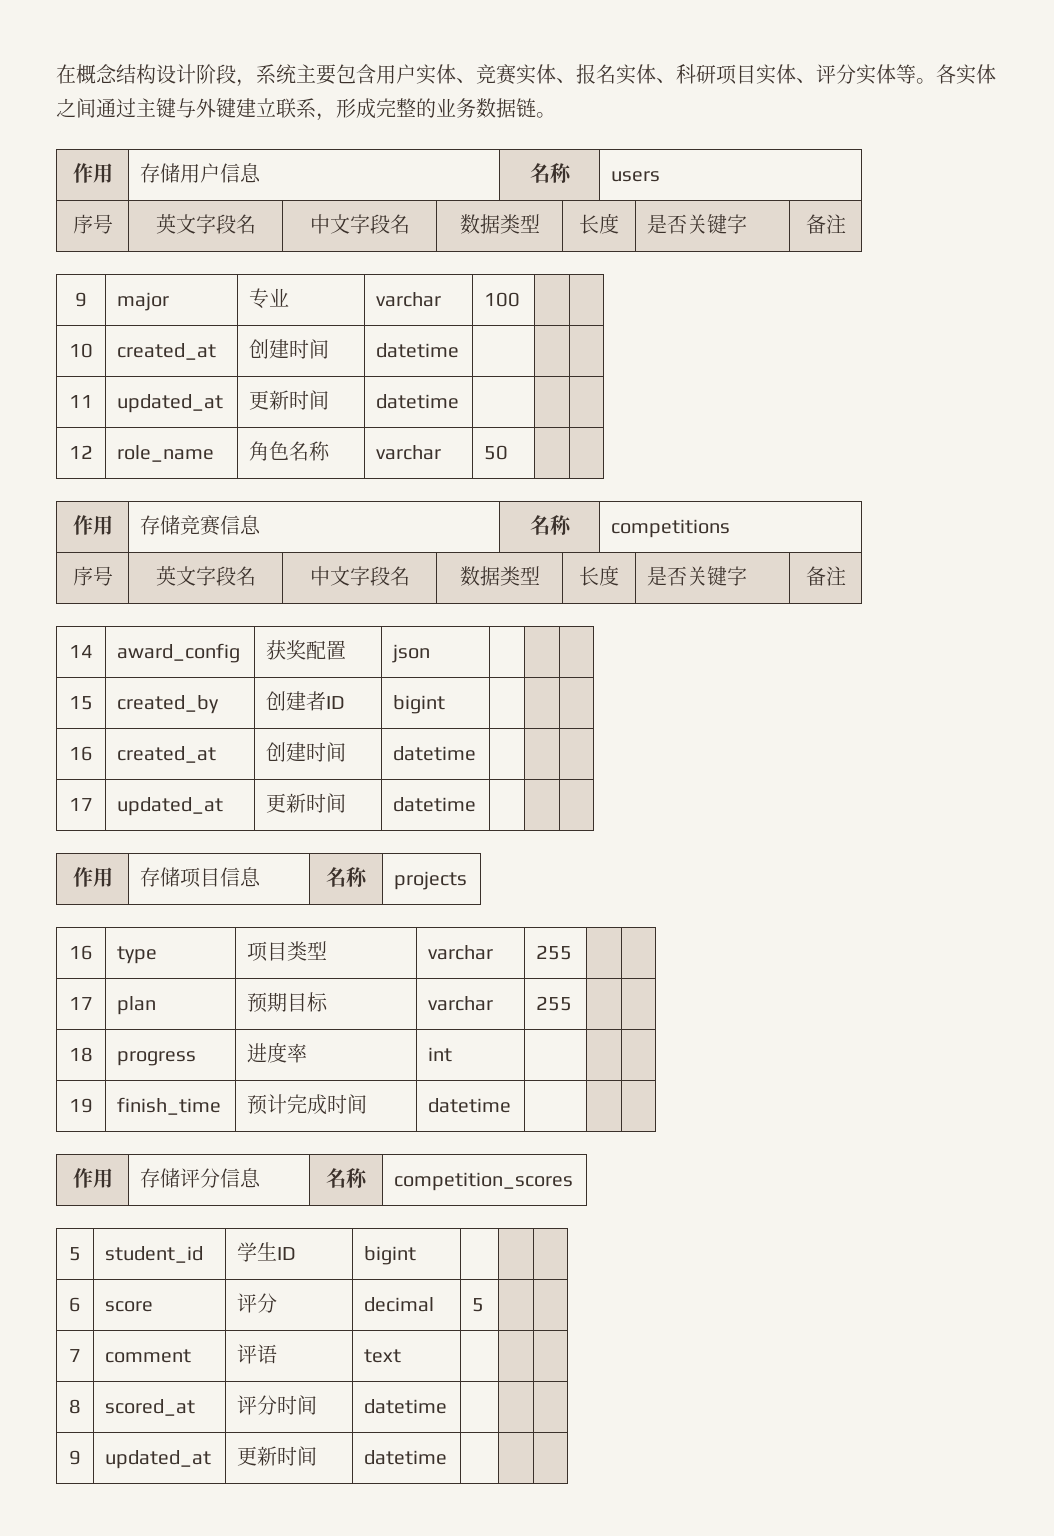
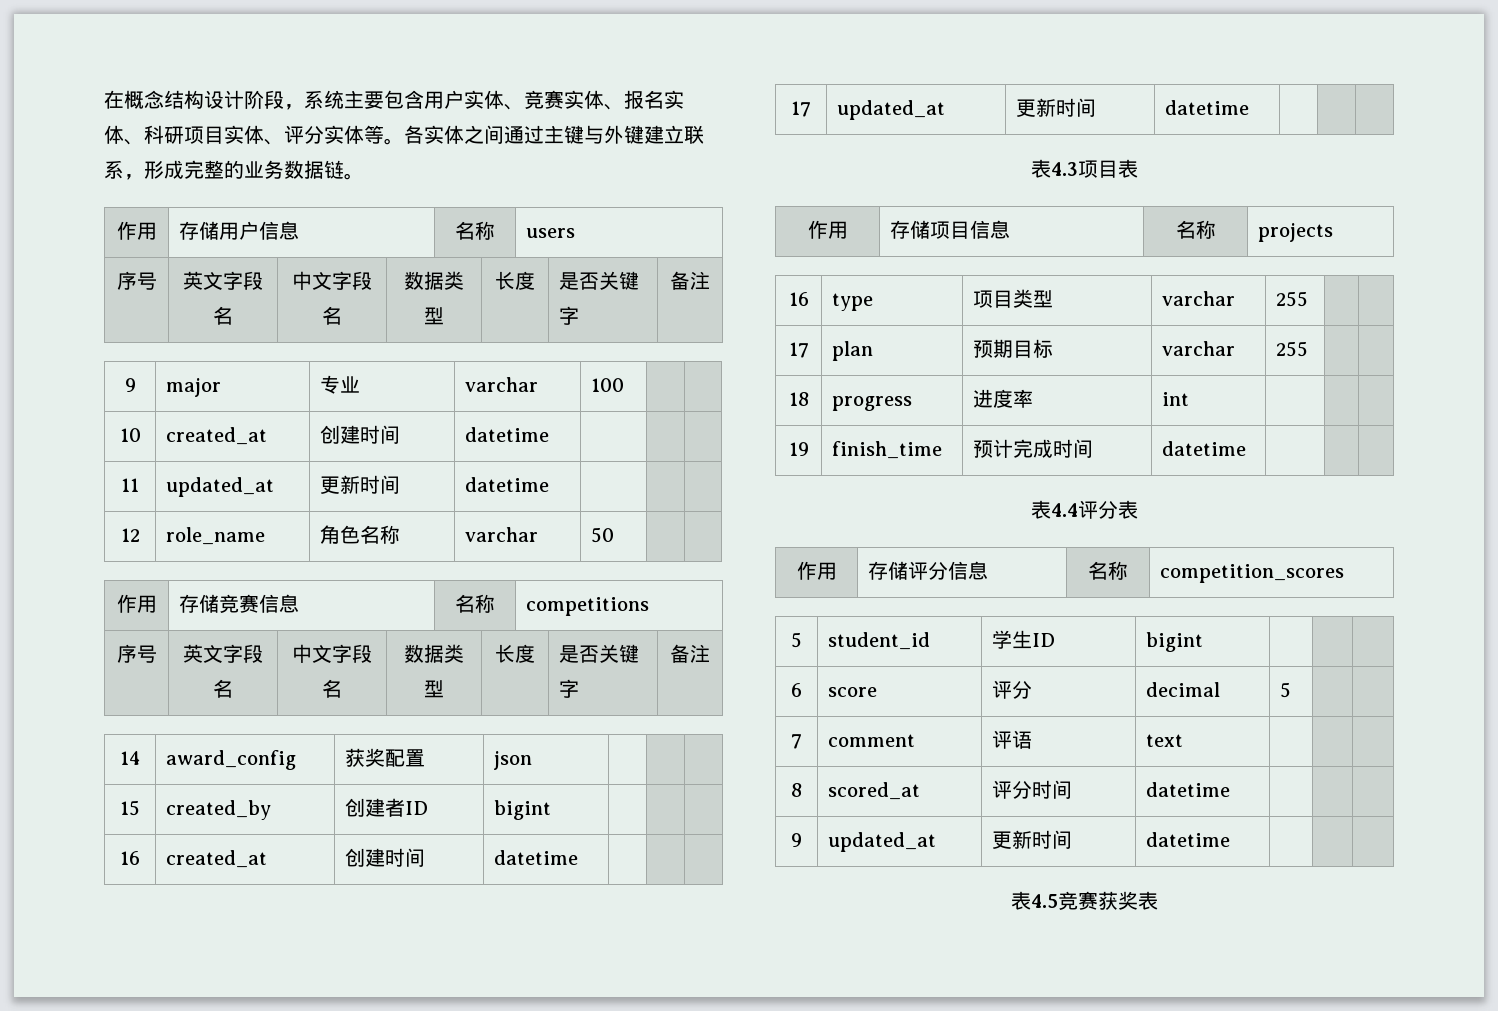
+ 表4.3项目表
+ 表4.4评分表
+ 表4.5竞赛获奖表

